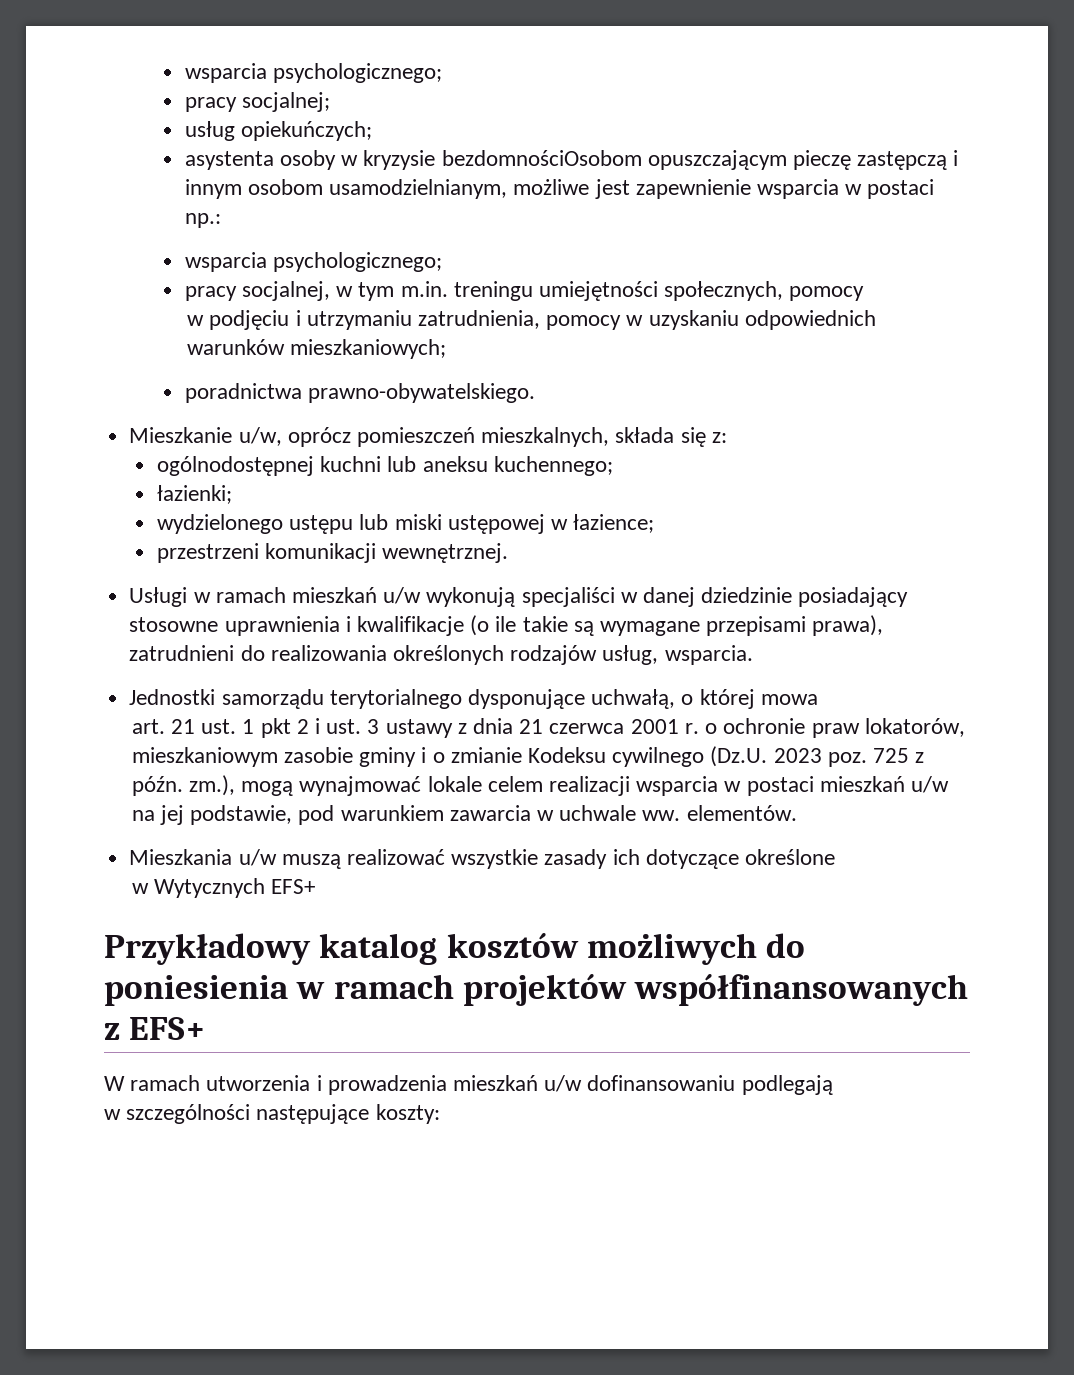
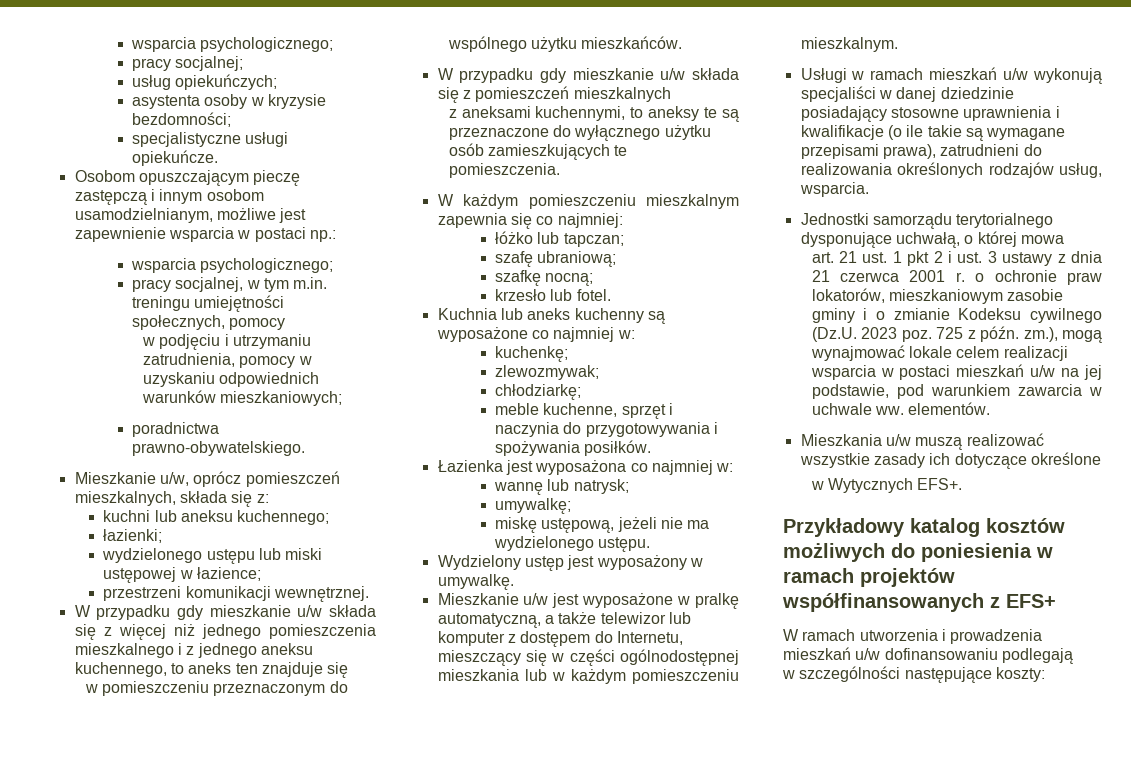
- asystenta osoby w kryzysie bezdomnościOsobom opuszczającym pieczę zastępczą i innym osobom usamodzielnianym, możliwe jest zapewnienie wsparcia w postaci np.:
+ asystenta osoby w kryzysie bezdomności;
+ specjalistyczne usługi opiekuńcze.
+ Osobom opuszczającym pieczę zastępczą i innym osobom usamodzielnianym, możliwe jest zapewnienie wsparcia w postaci np.:
- ogólnodostępnej kuchni lub aneksu kuchennego;
+ kuchni lub aneksu kuchennego;
+ W przypadku gdy mieszkanie u/w składa się z więcej niż jednego pomieszczenia mieszkalnego i z jednego aneksu kuchennego, to aneks ten znajduje się
+ w pomieszczeniu przeznaczonym do wspólnego użytku mieszkańców.
+ W przypadku gdy mieszkanie u/w składa się z pomieszczeń mieszkalnych
+ z aneksami kuchennymi, to aneksy te są przeznaczone do wyłącznego użytku osób zamieszkujących te pomieszczenia.
+ W każdym pomieszczeniu mieszkalnym zapewnia się co najmniej:
+ łóżko lub tapczan;
+ szafę ubraniową;
+ szafkę nocną;
+ krzesło lub fotel.
+ Kuchnia lub aneks kuchenny są wyposażone co najmniej w:
+ kuchenkę;
+ zlewozmywak;
+ chłodziarkę;
+ meble kuchenne, sprzęt i naczynia do przygotowywania i spożywania posiłków.
+ Łazienka jest wyposażona co najmniej w:
+ wannę lub natrysk;
+ umywalkę;
+ miskę ustępową, jeżeli nie ma wydzielonego ustępu.
+ Wydzielony ustęp jest wyposażony w umywalkę.
+ Mieszkanie u/w jest wyposażone w pralkę automatyczną, a także telewizor lub komputer z dostępem do Internetu, mieszczący się w części ogólnodostępnej mieszkania lub w każdym pomieszczeniu mieszkalnym.
- w Wytycznych EFS+
+ w Wytycznych EFS+.

